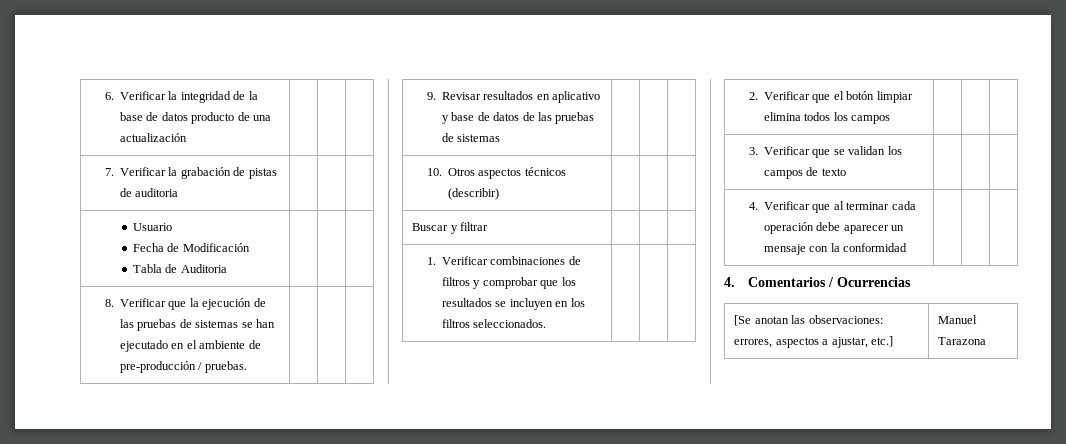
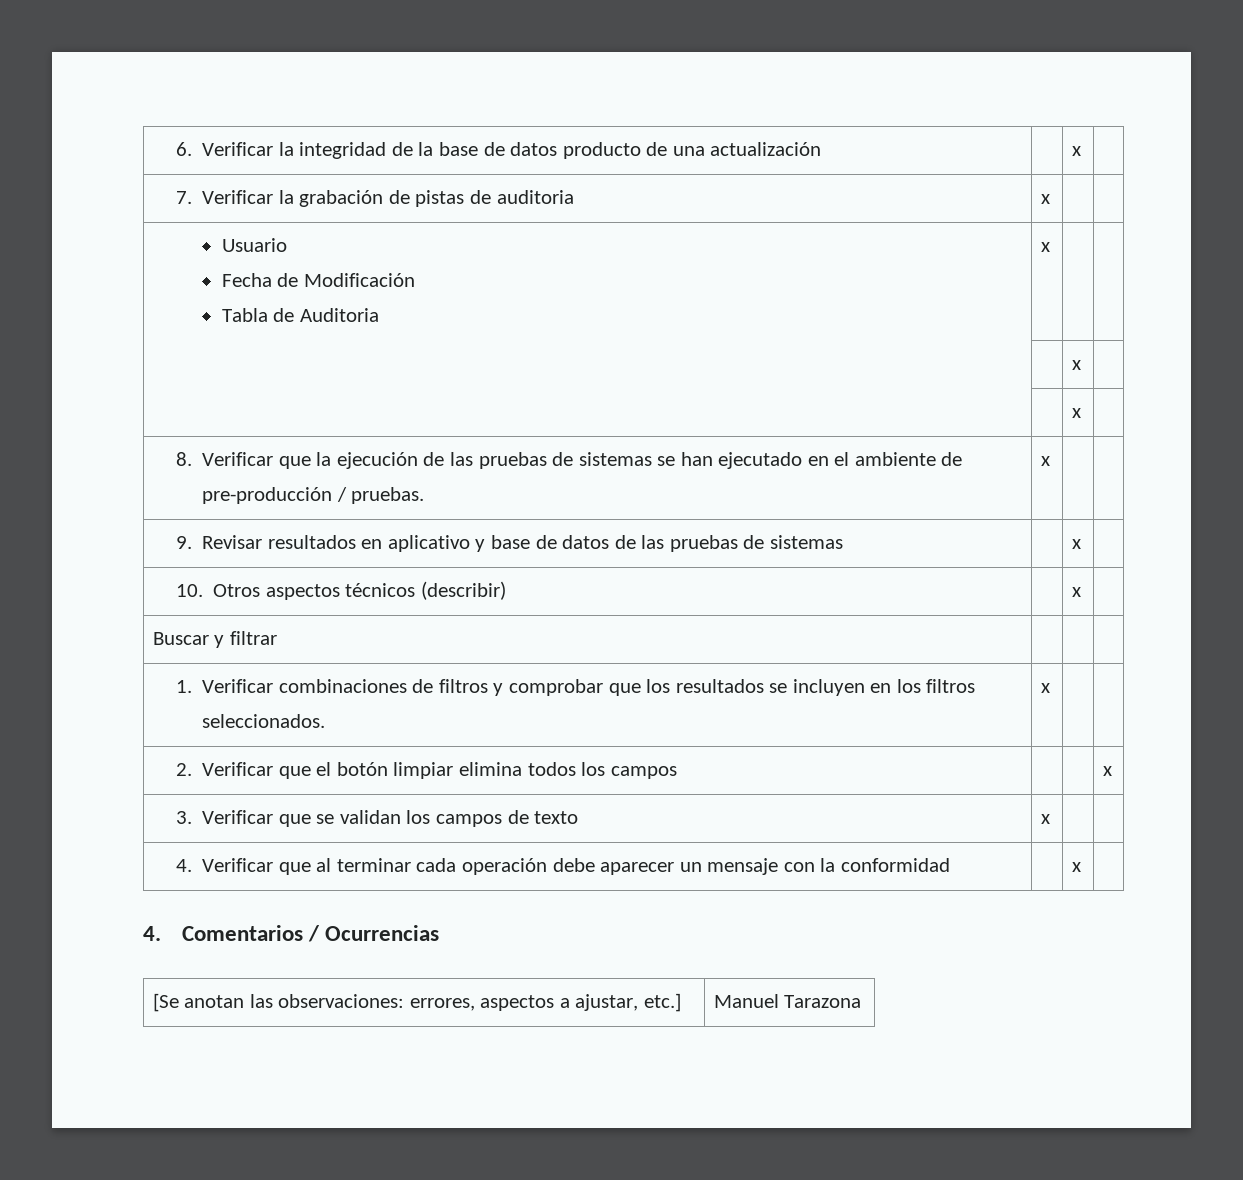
- 6. Verificar la integridad de la base de datos producto de una actualización | | |
+ 6. Verificar la integridad de la base de datos producto de una actualización | | x |
- 7. Verificar la grabación de pistas de auditoria | | |
+ 7. Verificar la grabación de pistas de auditoria | x | |
  Usuario
  Fecha de Modificación
- Tabla de Auditoria | | |
+ Tabla de Auditoria | x | |
+ | | x |
+ | | x |
- 8. Verificar que la ejecución de las pruebas de sistemas se han ejecutado en el ambiente de pre-producción / pruebas. | | |
+ 8. Verificar que la ejecución de las pruebas de sistemas se han ejecutado en el ambiente de pre-producción / pruebas. | x | |
- 9. Revisar resultados en aplicativo y base de datos de las pruebas de sistemas | | |
+ 9. Revisar resultados en aplicativo y base de datos de las pruebas de sistemas | | x |
- 10. Otros aspectos técnicos (describir) | | |
+ 10. Otros aspectos técnicos (describir) | | x |
- 1. Verificar combinaciones de filtros y comprobar que los resultados se incluyen en los filtros seleccionados. | | |
+ 1. Verificar combinaciones de filtros y comprobar que los resultados se incluyen en los filtros seleccionados. | x | |
- 2. Verificar que el botón limpiar elimina todos los campos | | |
+ 2. Verificar que el botón limpiar elimina todos los campos | | | x
- 3. Verificar que se validan los campos de texto | | |
+ 3. Verificar que se validan los campos de texto | x | |
- 4. Verificar que al terminar cada operación debe aparecer un mensaje con la conformidad | | |
+ 4. Verificar que al terminar cada operación debe aparecer un mensaje con la conformidad | | x |

